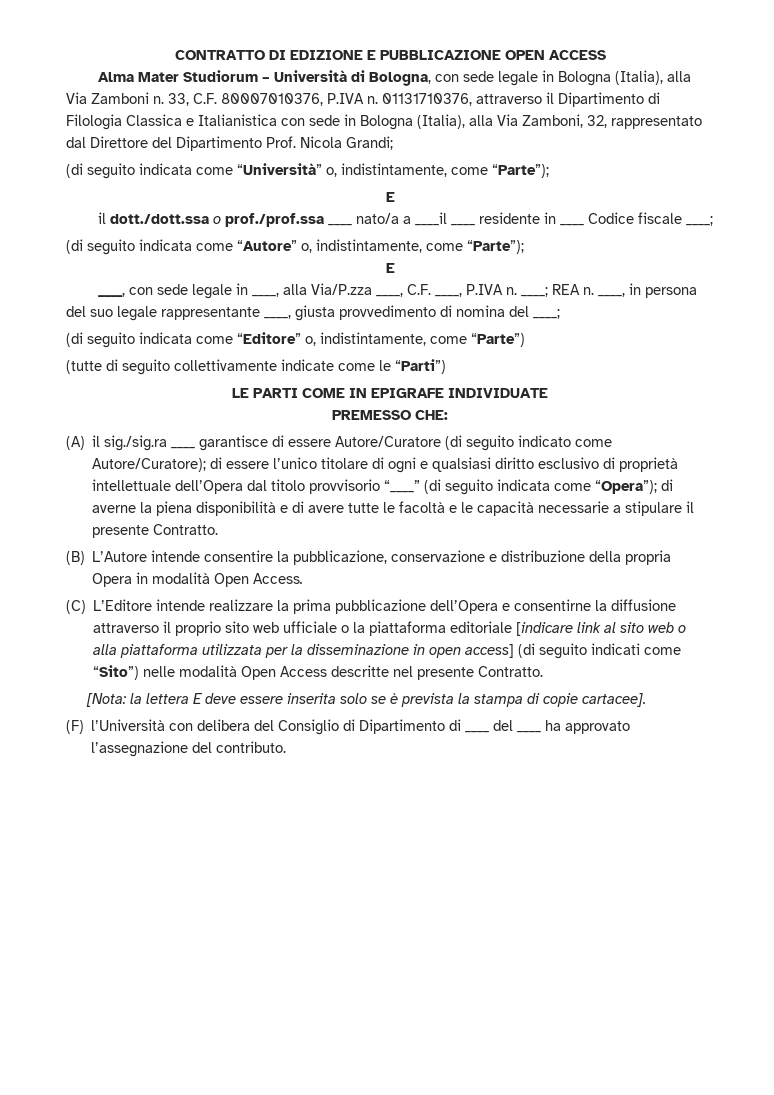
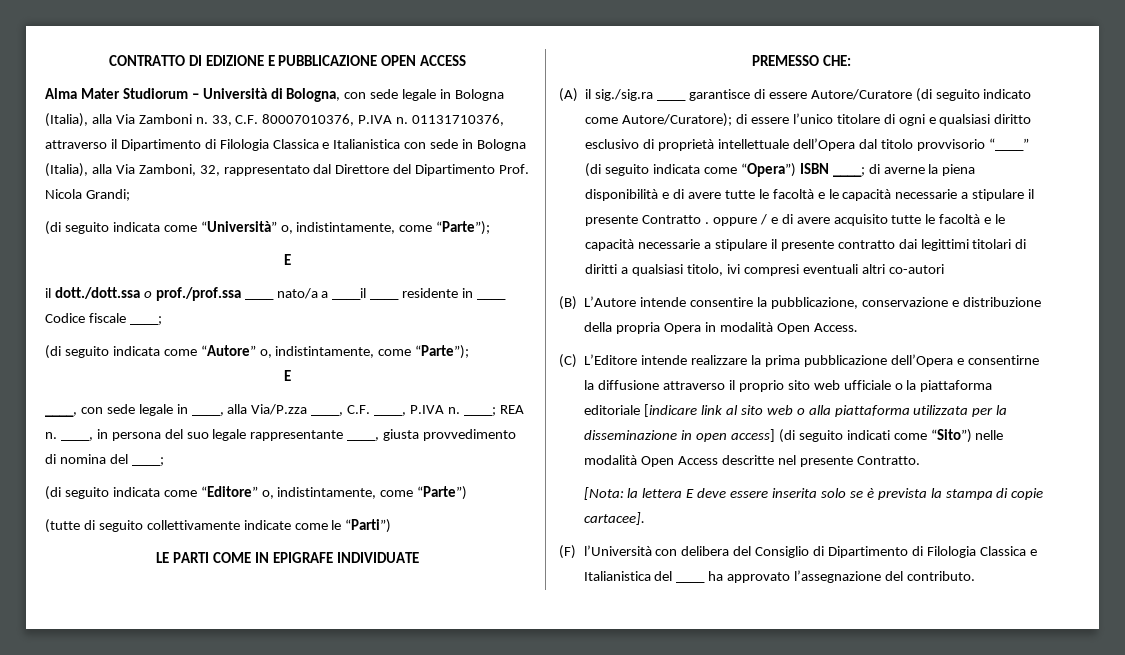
- (A) il sig./sig.ra ____ garantisce di essere Autore/Curatore (di seguito indicato come Autore/Curatore); di essere l’unico titolare di ogni e qualsiasi diritto esclusivo di proprietà intellettuale dell’Opera dal titolo provvisorio “____” (di seguito indicata come “Opera”); di averne la piena disponibilità e di avere tutte le facoltà e le capacità necessarie a stipulare il presente Contratto.
+ (A) il sig./sig.ra ____ garantisce di essere Autore/Curatore (di seguito indicato come Autore/Curatore); di essere l’unico titolare di ogni e qualsiasi diritto esclusivo di proprietà intellettuale dell’Opera dal titolo provvisorio “____” (di seguito indicata come “Opera”) ISBN ____; di averne la piena disponibilità e di avere tutte le facoltà e le capacità necessarie a stipulare il presente Contratto . oppure / e di avere acquisito tutte le facoltà e le capacità necessarie a stipulare il presente contratto dai legittimi titolari di diritti a qualsiasi titolo, ivi compresi eventuali altri co-autori
- (F) l’Università con delibera del Consiglio di Dipartimento di ____ del ____ ha approvato l’assegnazione del contributo.
+ (F) l’Università con delibera del Consiglio di Dipartimento di Filologia Classica e Italianistica del ____ ha approvato l’assegnazione del contributo.

